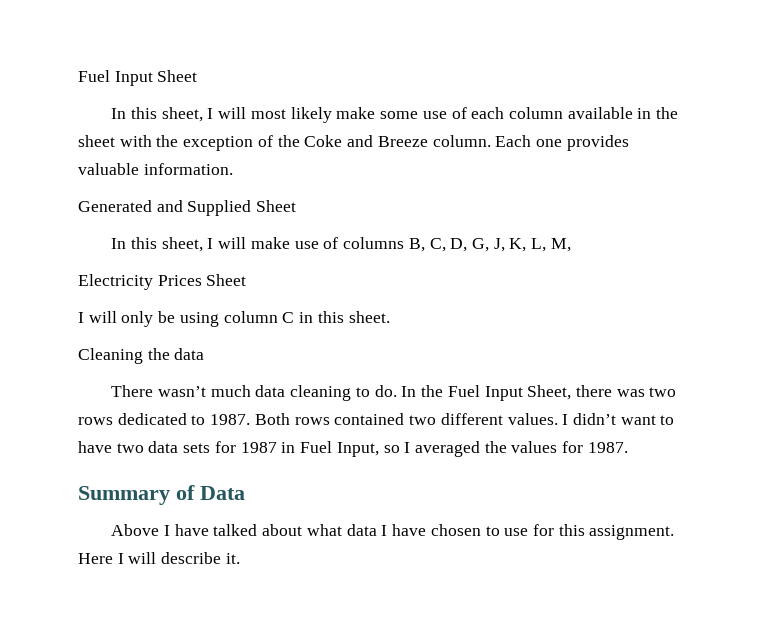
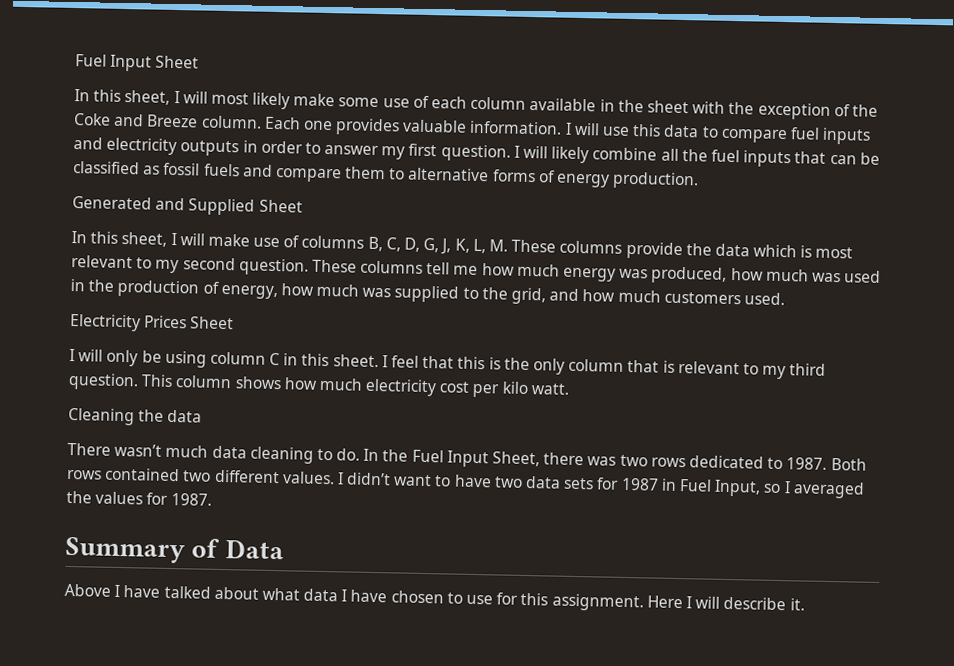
+ I will use this data to compare fuel inputs and electricity outputs in order to answer my first question. I will likely combine all the fuel inputs that can be classified as fossil fuels and compare them to alternative forms of energy production.
- In this sheet, I will make use of columns B, C, D, G, J, K, L, M,
+ In this sheet, I will make use of columns B, C, D, G, J, K, L, M. These columns provide the data which is most relevant to my second question. These columns tell me how much energy was produced, how much was used in the production of energy, how much was supplied to the grid, and how much customers used.
+ I feel that this is the only column that is relevant to my third question. This column shows how much electricity cost per kilo watt.

